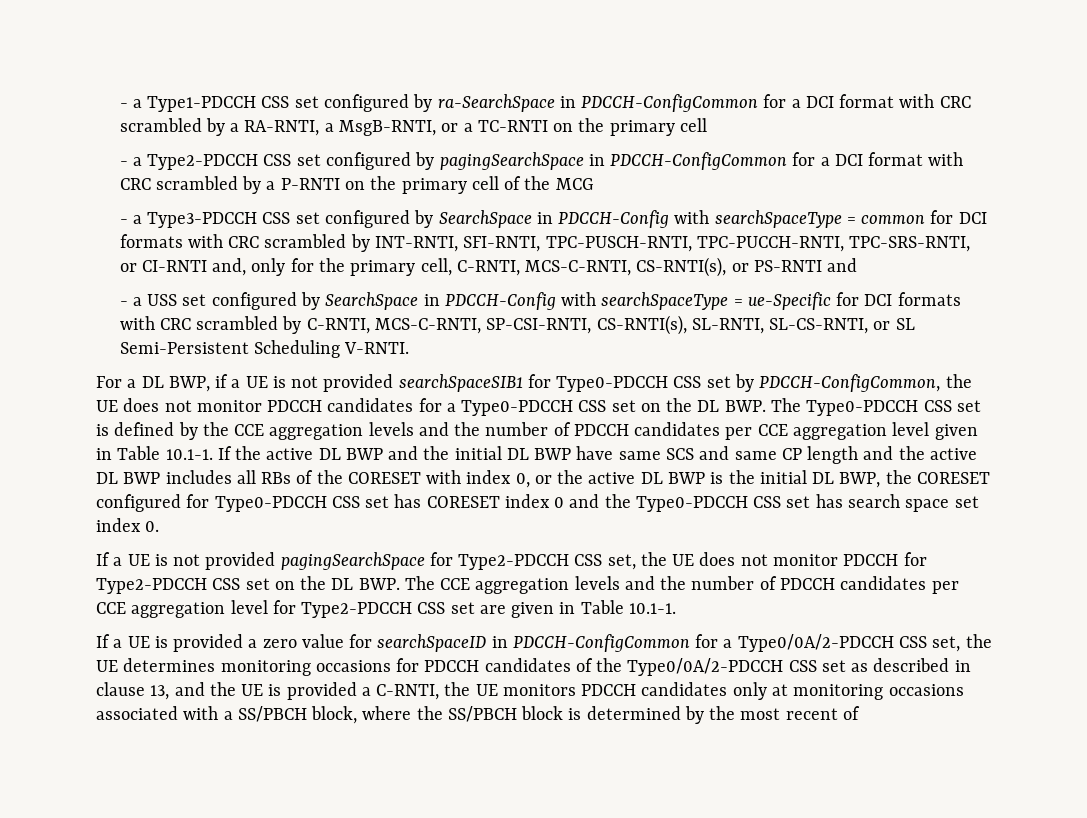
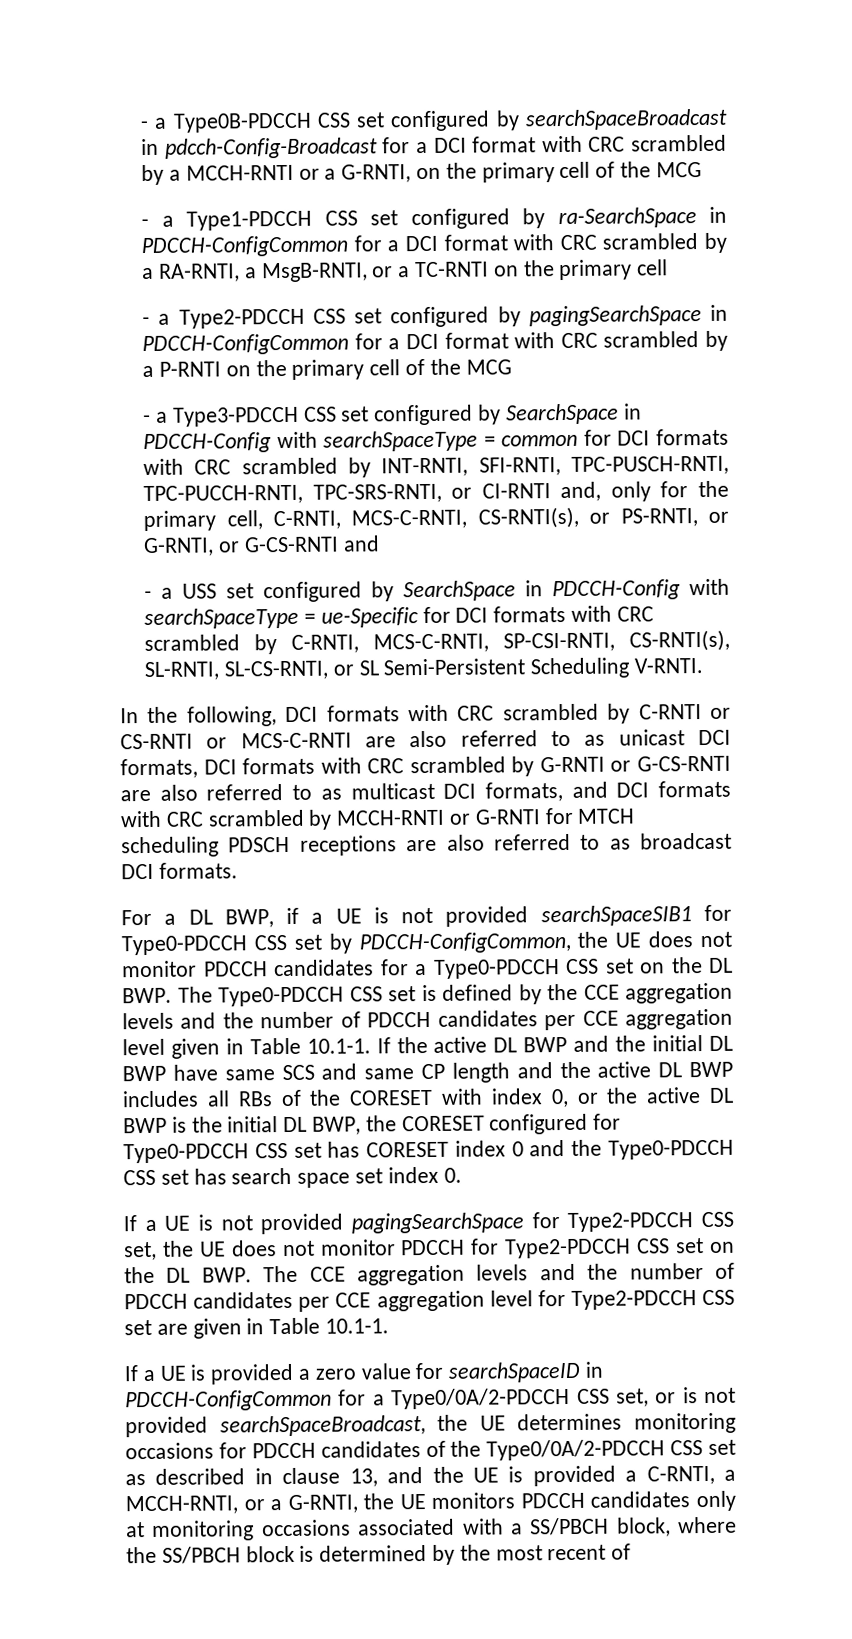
+ - a Type0B-PDCCH CSS set configured by searchSpaceBroadcast in pdcch-Config-Broadcast for a DCI format with CRC scrambled by a MCCH-RNTI or a G-RNTI, on the primary cell of the MCG
- - a Type3-PDCCH CSS set configured by SearchSpace in PDCCH-Config with searchSpaceType = common for DCI formats with CRC scrambled by INT-RNTI, SFI-RNTI, TPC-PUSCH-RNTI, TPC-PUCCH-RNTI, TPC-SRS-RNTI, or CI-RNTI and, only for the primary cell, C-RNTI, MCS-C-RNTI, CS-RNTI(s), or PS-RNTI and
+ - a Type3-PDCCH CSS set configured by SearchSpace in PDCCH-Config with searchSpaceType = common for DCI formats with CRC scrambled by INT-RNTI, SFI-RNTI, TPC-PUSCH-RNTI, TPC-PUCCH-RNTI, TPC-SRS-RNTI, or CI-RNTI and, only for the primary cell, C-RNTI, MCS-C-RNTI, CS-RNTI(s), or PS-RNTI, or G-RNTI, or G-CS-RNTI and
+ In the following, DCI formats with CRC scrambled by C-RNTI or CS-RNTI or MCS-C-RNTI are also referred to as unicast DCI formats, DCI formats with CRC scrambled by G-RNTI or G-CS-RNTI are also referred to as multicast DCI formats, and DCI formats with CRC scrambled by MCCH-RNTI or G-RNTI for MTCH scheduling PDSCH receptions are also referred to as broadcast DCI formats.
- If a UE is provided a zero value for searchSpaceID in PDCCH-ConfigCommon for a Type0/0A/2-PDCCH CSS set, the UE determines monitoring occasions for PDCCH candidates of the Type0/0A/2-PDCCH CSS set as described in clause 13, and the UE is provided a C-RNTI, the UE monitors PDCCH candidates only at monitoring occasions associated with a SS/PBCH block, where the SS/PBCH block is determined by the most recent of
+ If a UE is provided a zero value for searchSpaceID in PDCCH-ConfigCommon for a Type0/0A/2-PDCCH CSS set, or is not provided searchSpaceBroadcast, the UE determines monitoring occasions for PDCCH candidates of the Type0/0A/2-PDCCH CSS set as described in clause 13, and the UE is provided a C-RNTI, a MCCH-RNTI, or a G-RNTI, the UE monitors PDCCH candidates only at monitoring occasions associated with a SS/PBCH block, where the SS/PBCH block is determined by the most recent of

